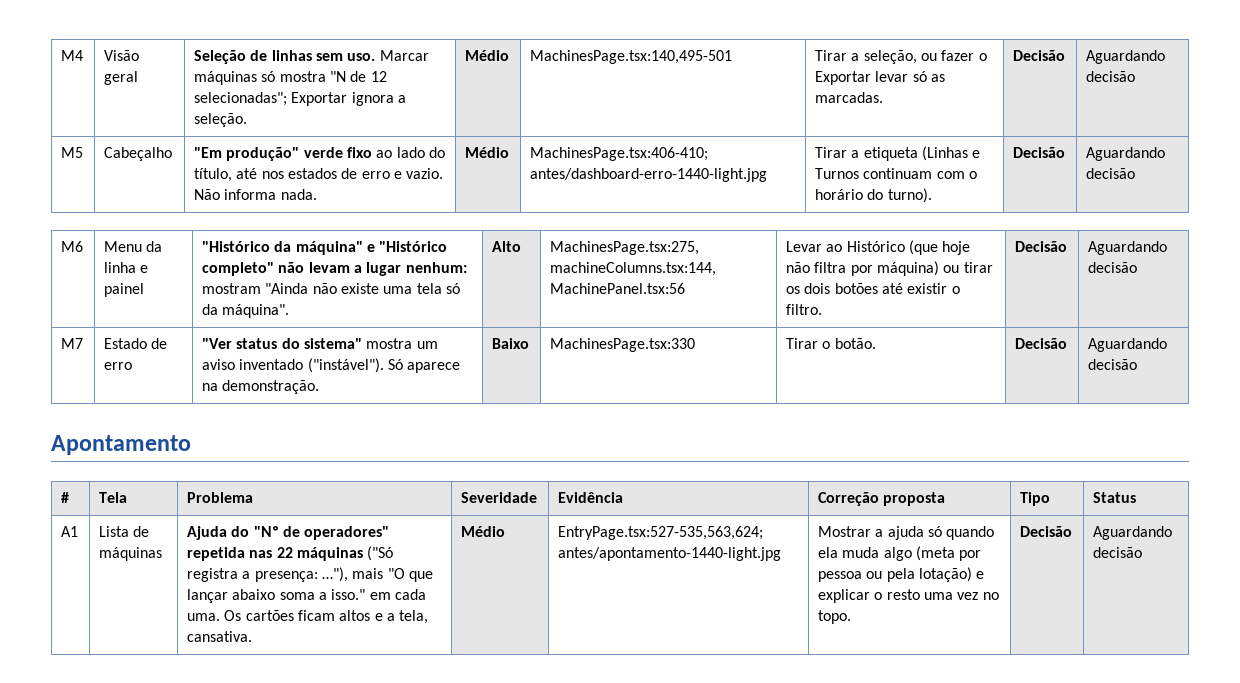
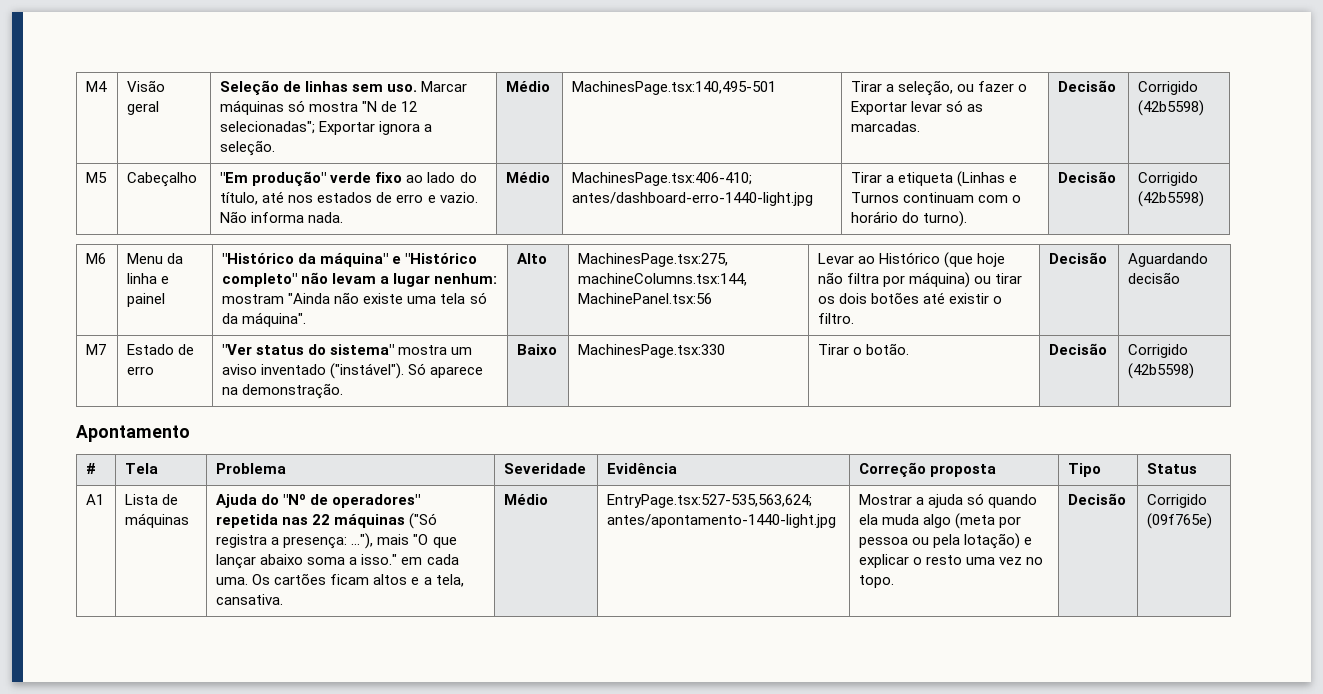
- M4 | Visão geral | Seleção de linhas sem uso. Marcar máquinas só mostra "N de 12 selecionadas"; Exportar ignora a seleção. | Médio | MachinesPage.tsx:140,495-501 | Tirar a seleção, ou fazer o Exportar levar só as marcadas. | Decisão | Aguardando decisão
+ M4 | Visão geral | Seleção de linhas sem uso. Marcar máquinas só mostra "N de 12 selecionadas"; Exportar ignora a seleção. | Médio | MachinesPage.tsx:140,495-501 | Tirar a seleção, ou fazer o Exportar levar só as marcadas. | Decisão | Corrigido (42b5598)
- M5 | Cabeçalho | "Em produção" verde fixo ao lado do título, até nos estados de erro e vazio. Não informa nada. | Médio | MachinesPage.tsx:406-410; antes/dashboard-erro-1440-light.jpg | Tirar a etiqueta (Linhas e Turnos continuam com o horário do turno). | Decisão | Aguardando decisão
+ M5 | Cabeçalho | "Em produção" verde fixo ao lado do título, até nos estados de erro e vazio. Não informa nada. | Médio | MachinesPage.tsx:406-410; antes/dashboard-erro-1440-light.jpg | Tirar a etiqueta (Linhas e Turnos continuam com o horário do turno). | Decisão | Corrigido (42b5598)
- M7 | Estado de erro | "Ver status do sistema" mostra um aviso inventado ("instável"). Só aparece na demonstração. | Baixo | MachinesPage.tsx:330 | Tirar o botão. | Decisão | Aguardando decisão
+ M7 | Estado de erro | "Ver status do sistema" mostra um aviso inventado ("instável"). Só aparece na demonstração. | Baixo | MachinesPage.tsx:330 | Tirar o botão. | Decisão | Corrigido (42b5598)
- Mostrar a ajuda só quando ela muda algo (meta por pessoa ou pela lotação) e explicar o resto uma vez no topo. | Decisão | Aguardando decisão
+ Mostrar a ajuda só quando ela muda algo (meta por pessoa ou pela lotação) e explicar o resto uma vez no topo. | Decisão | Corrigido (09f765e)

